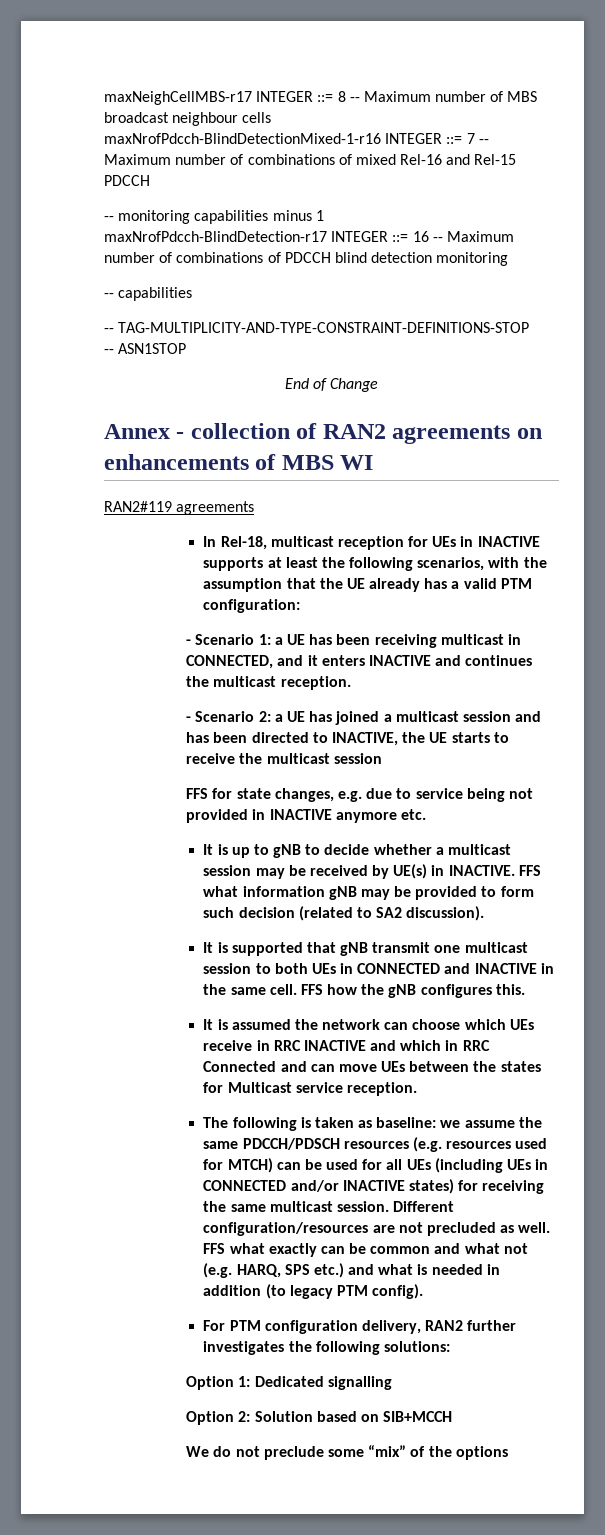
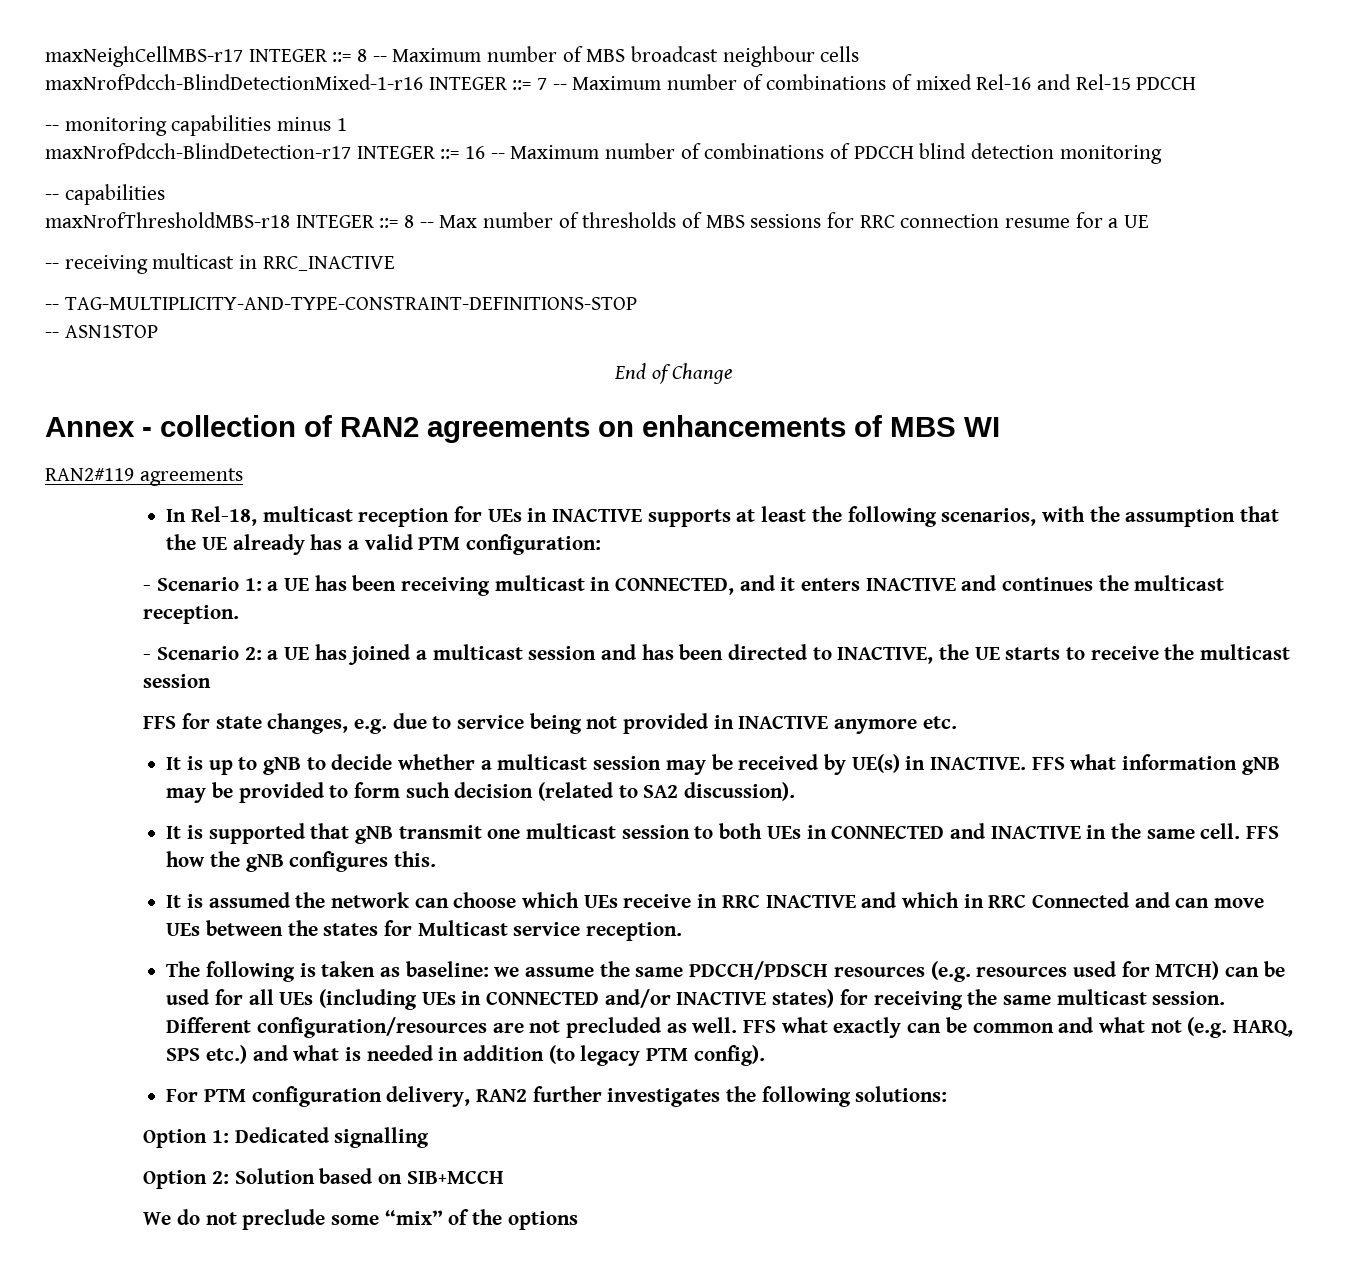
+ maxNrofThresholdMBS-r18 INTEGER ::= 8 -- Max number of thresholds of MBS sessions for RRC connection resume for a UE
+ -- receiving multicast in RRC_INACTIVE

